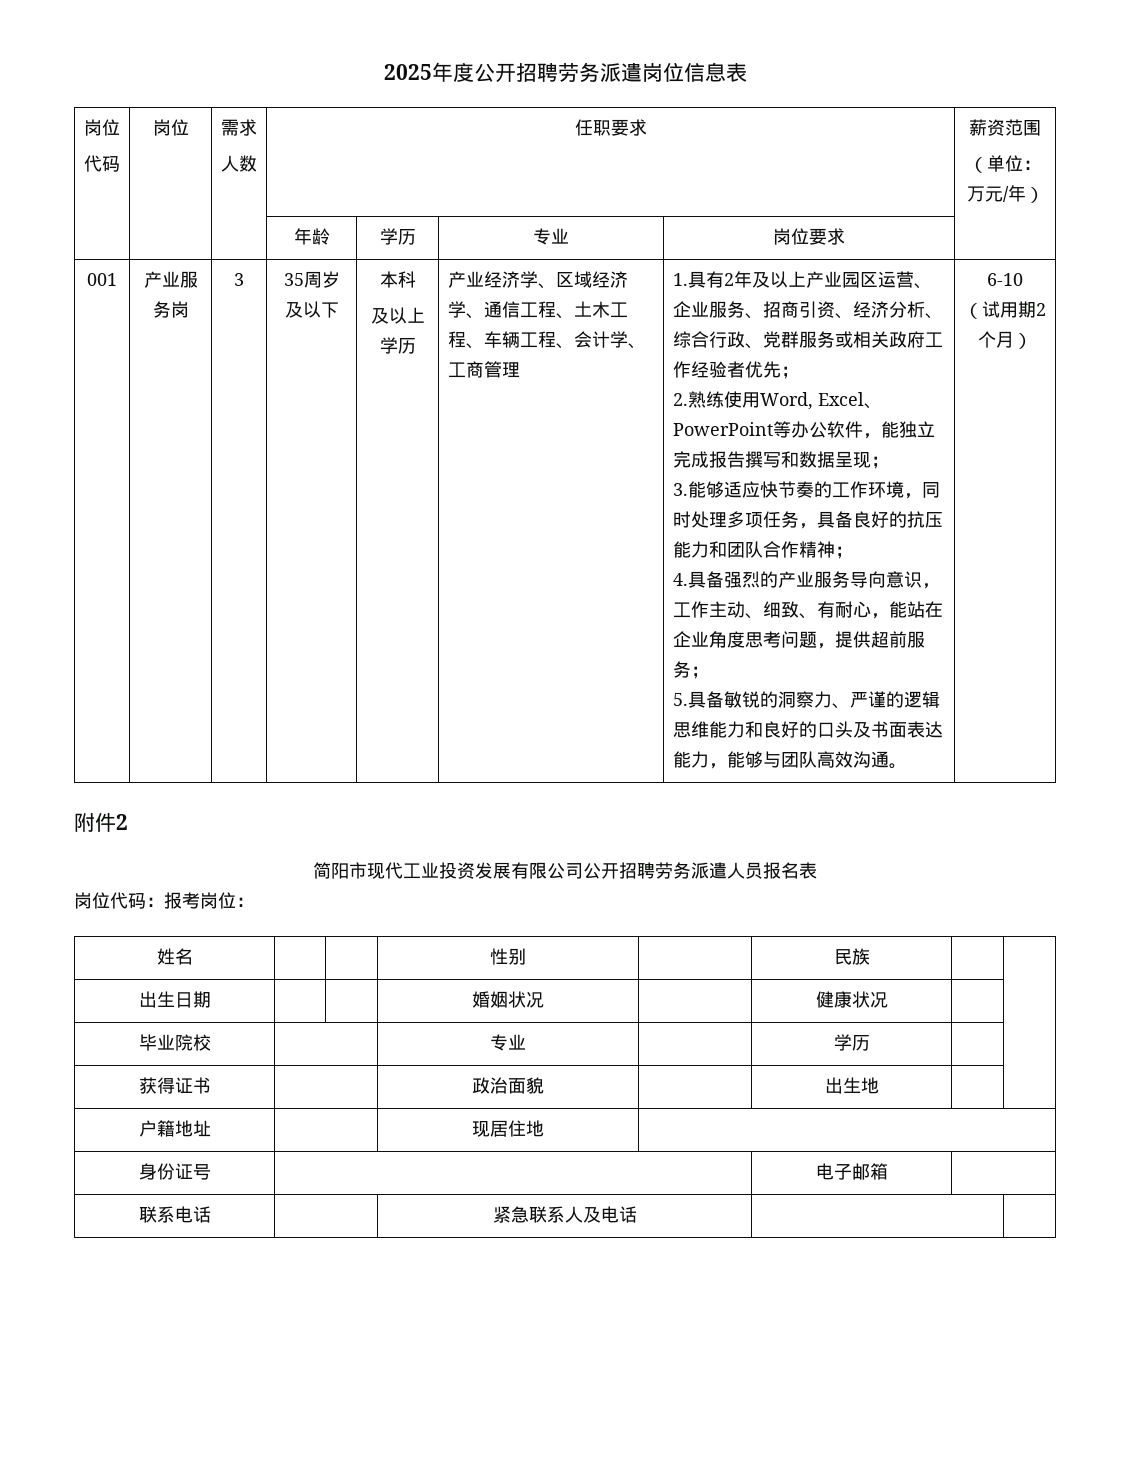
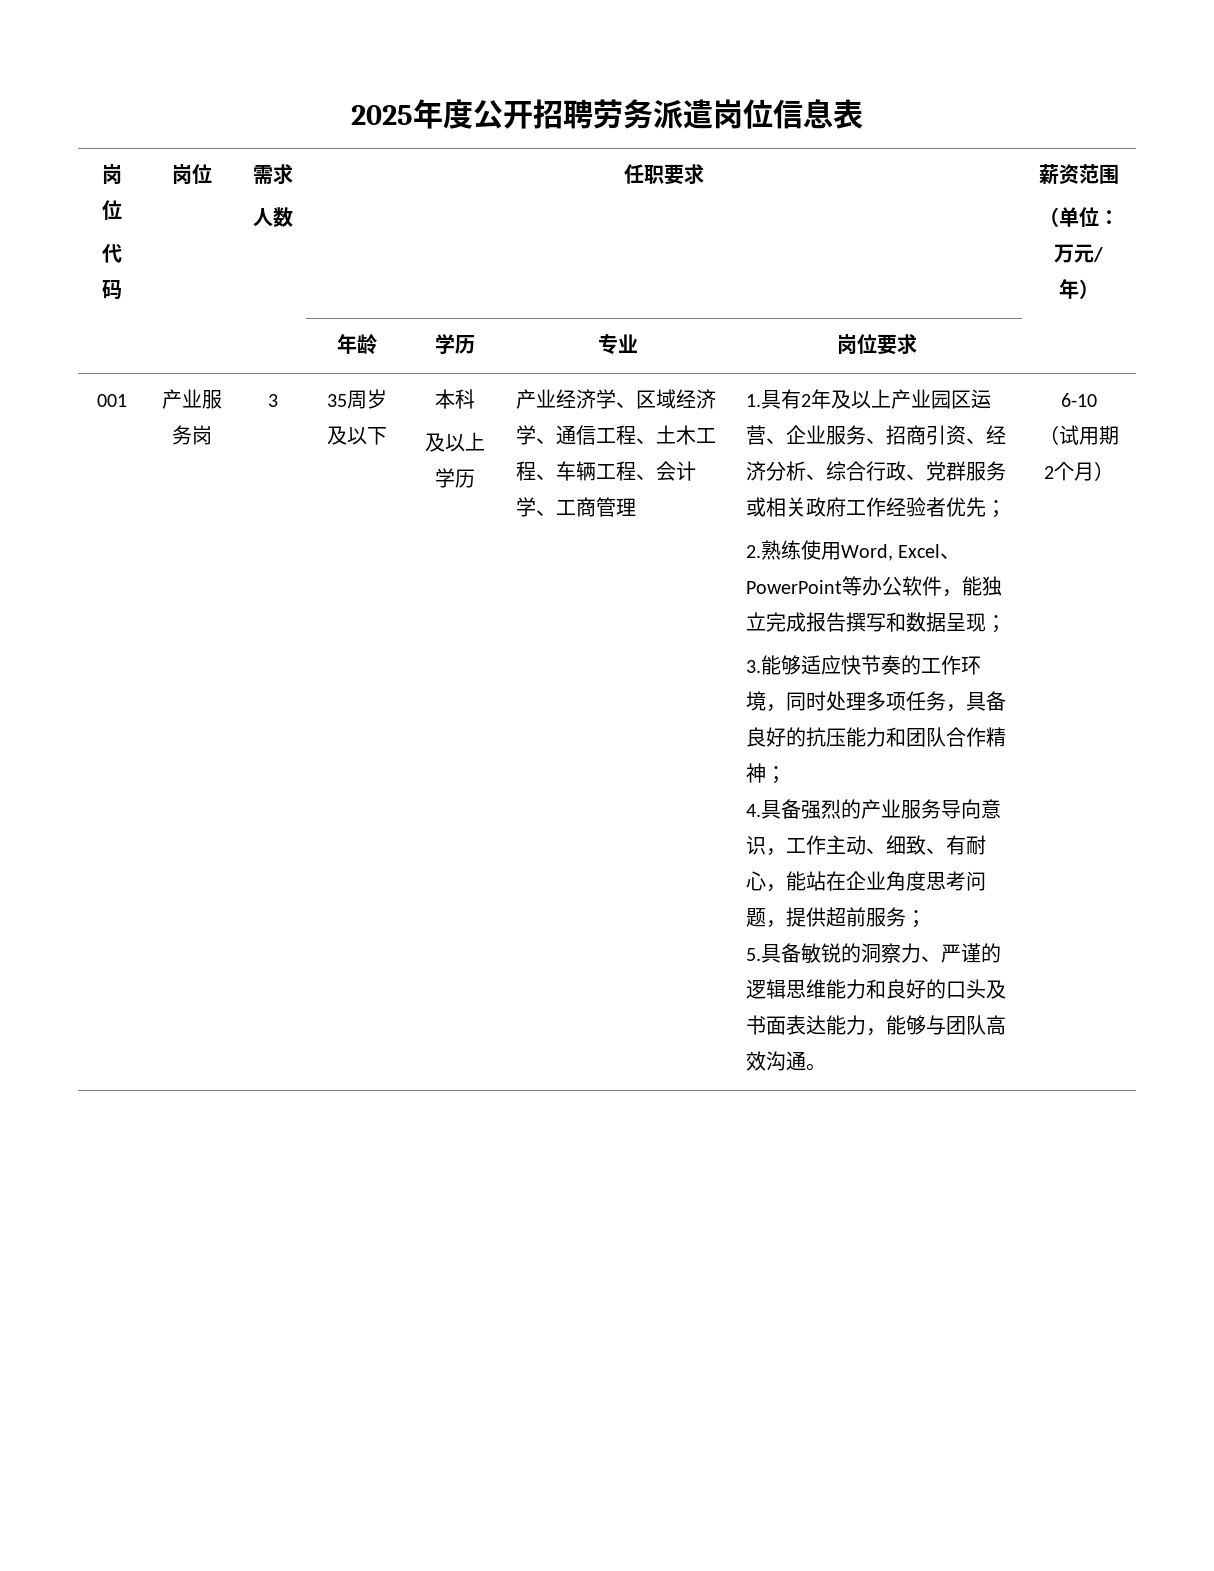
- 附件2
- 简阳市现代工业投资发展有限公司公开招聘劳务派遣人员报名表
- 岗位代码：报考岗位：
- 姓名 | | | 性别 | | 民族 | |
- 出生日期 | | | 婚姻状况 | | 健康状况 | |
- 毕业院校 | | 专业 | | 学历 | |
- 获得证书 | | 政治面貌 | | 出生地 | |
- 户籍地址 | | 现居住地 |
- 身份证号 | | 电子邮箱 |
- 联系电话 | | 紧急联系人及电话 | |

